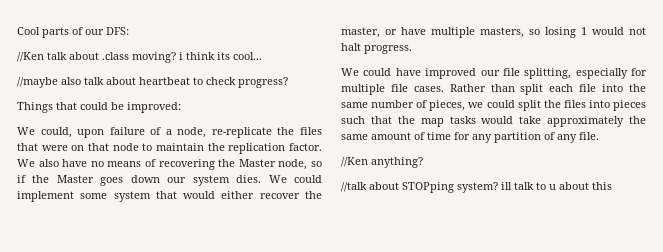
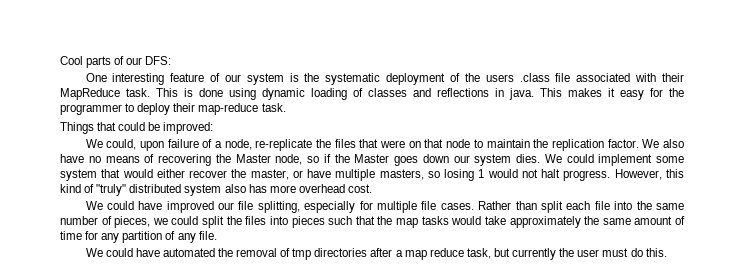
- //Ken talk about .class moving? i think its cool...
- //maybe also talk about heartbeat to check progress?
+ One interesting feature of our system is the systematic deployment of the users .class file associated with their MapReduce task. This is done using dynamic loading of classes and reflections in java. This makes it easy for the programmer to deploy their map-reduce task.
+ However, this kind of "truly" distributed system also has more overhead cost.
- //Ken anything?
- //talk about STOPping system? ill talk to u about this
+ We could have automated the removal of tmp directories after a map reduce task, but currently the user must do this.

